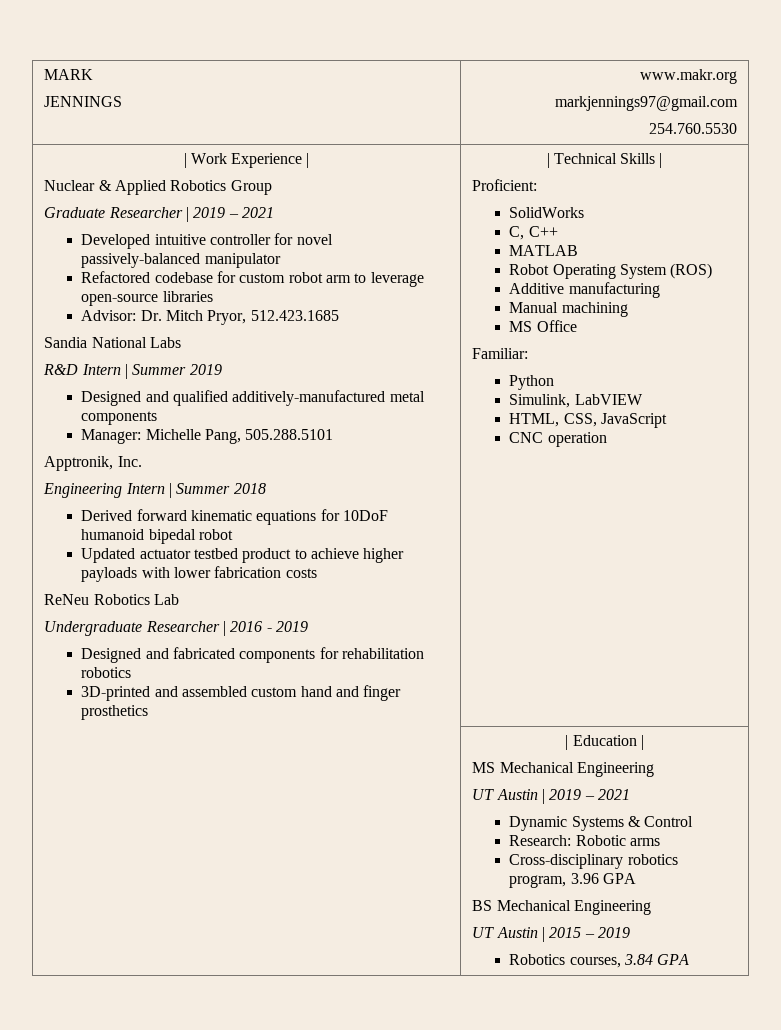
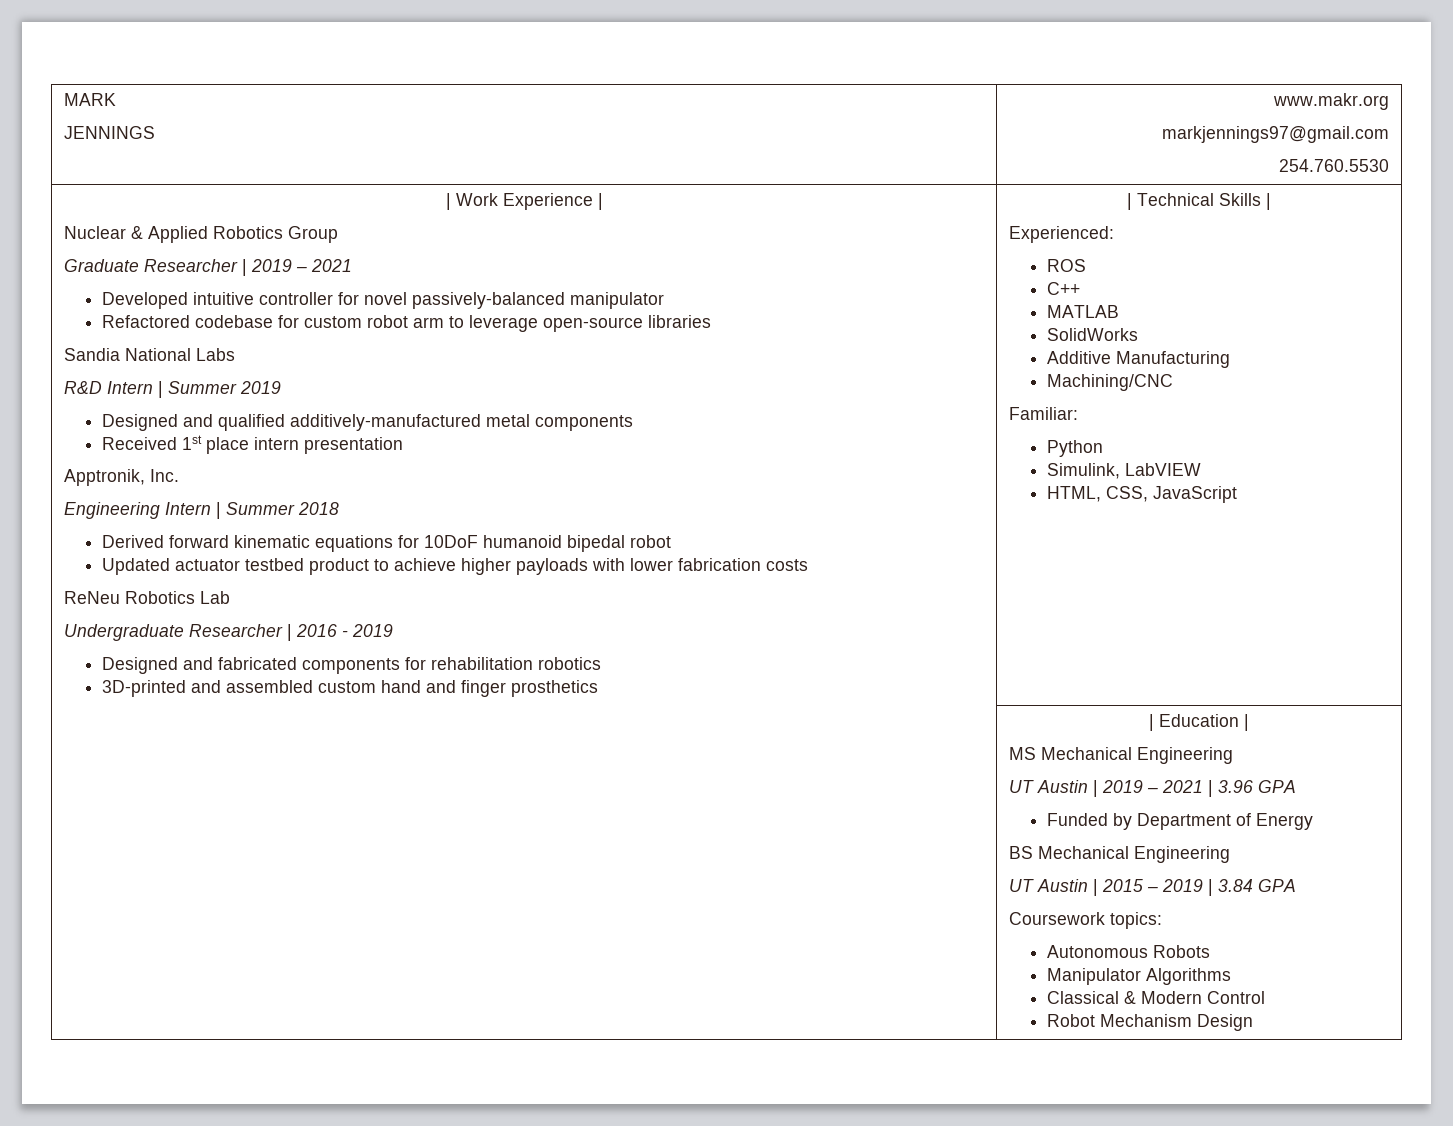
- Advisor: Dr. Mitch Pryor, 512.423.1685
- Manager: Michelle Pang, 505.288.5101
+ Received 1st place intern presentation
- Proficient:
- SolidWorks
- C, C++
+ Experienced:
+ ROS
+ C++
- Robot Operating System (ROS)
- Additive manufacturing
- Manual machining
- MS Office
+ SolidWorks
+ Additive Manufacturing
+ Machining/CNC
- CNC operation
  | | Education |
  MS Mechanical Engineering
- UT Austin | 2019 – 2021
- Dynamic Systems & Control
- Research: Robotic arms
- Cross-disciplinary robotics program, 3.96 GPA
+ UT Austin | 2019 – 2021 | 3.96 GPA
+ Funded by Department of Energy
  BS Mechanical Engineering
- UT Austin | 2015 – 2019
- Robotics courses, 3.84 GPA
+ UT Austin | 2015 – 2019 | 3.84 GPA
+ Coursework topics:
+ Autonomous Robots
+ Manipulator Algorithms
+ Classical & Modern Control
+ Robot Mechanism Design

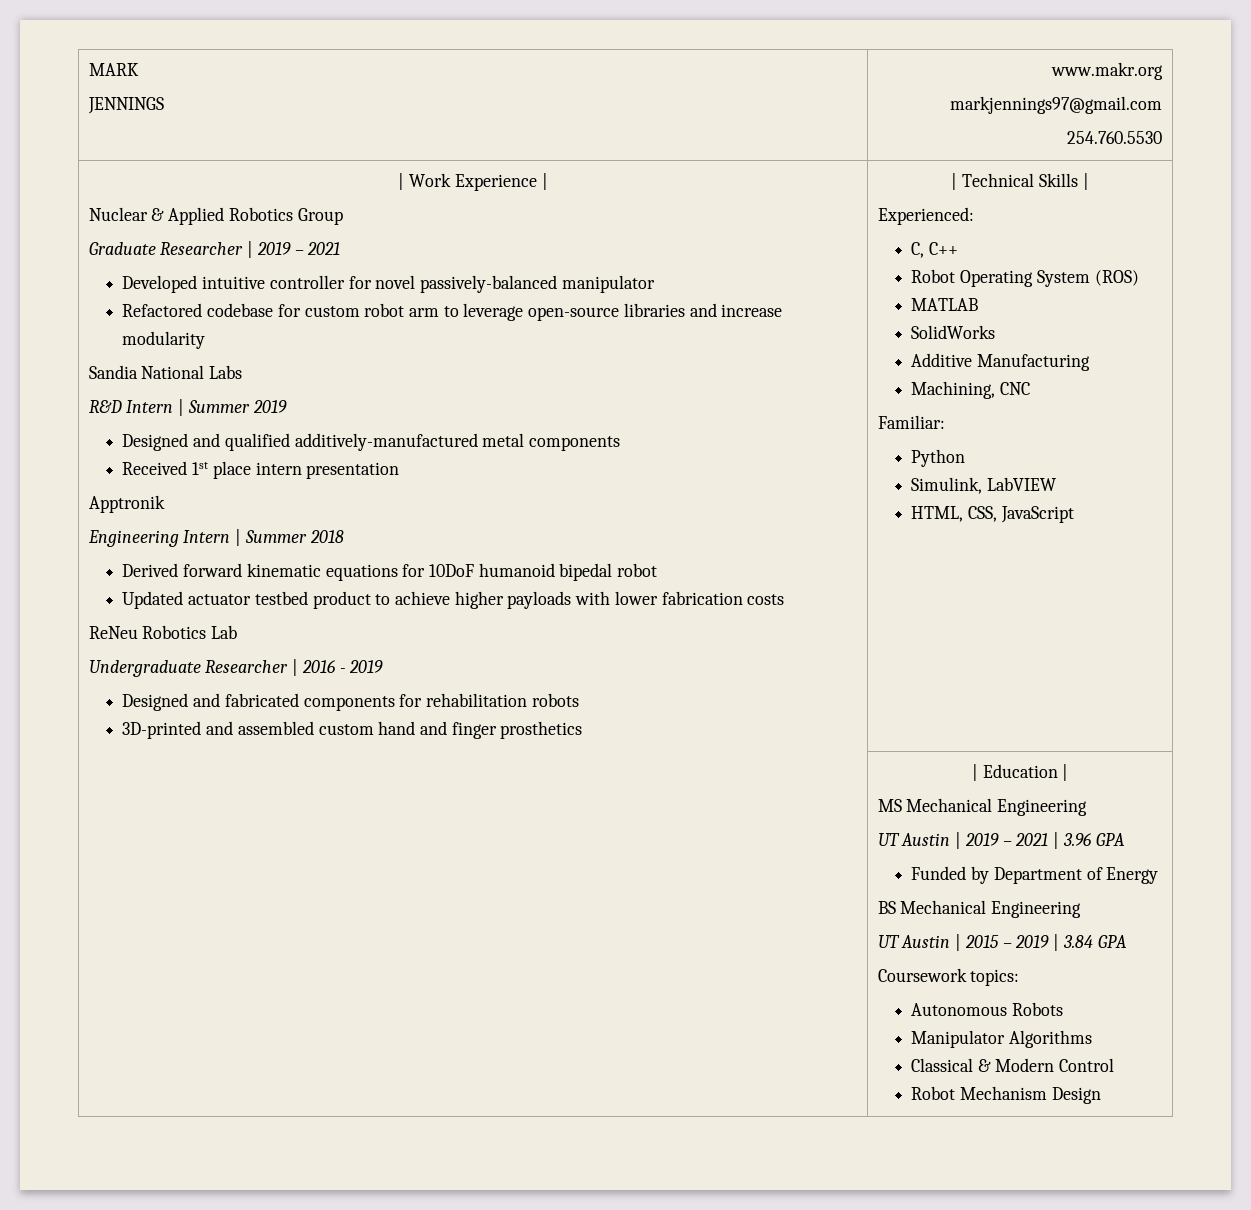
- Refactored codebase for custom robot arm to leverage open-source libraries
+ Refactored codebase for custom robot arm to leverage open-source libraries and increase modularity
- Apptronik, Inc.
+ Apptronik
- Designed and fabricated components for rehabilitation robotics
+ Designed and fabricated components for rehabilitation robots
- ROS
- C++
+ C, C++
+ Robot Operating System (ROS)
- Machining/CNC
+ Machining, CNC

